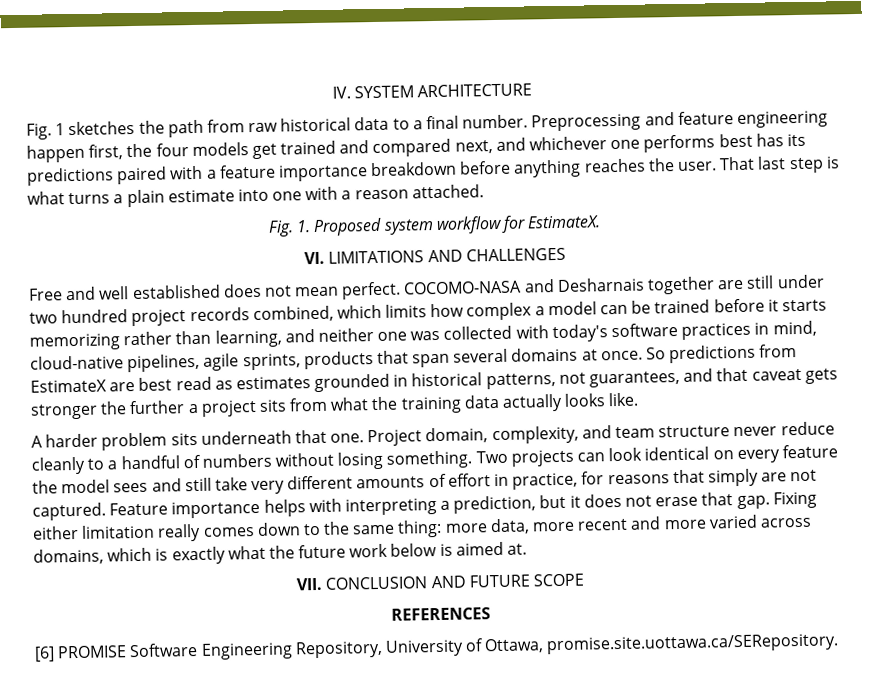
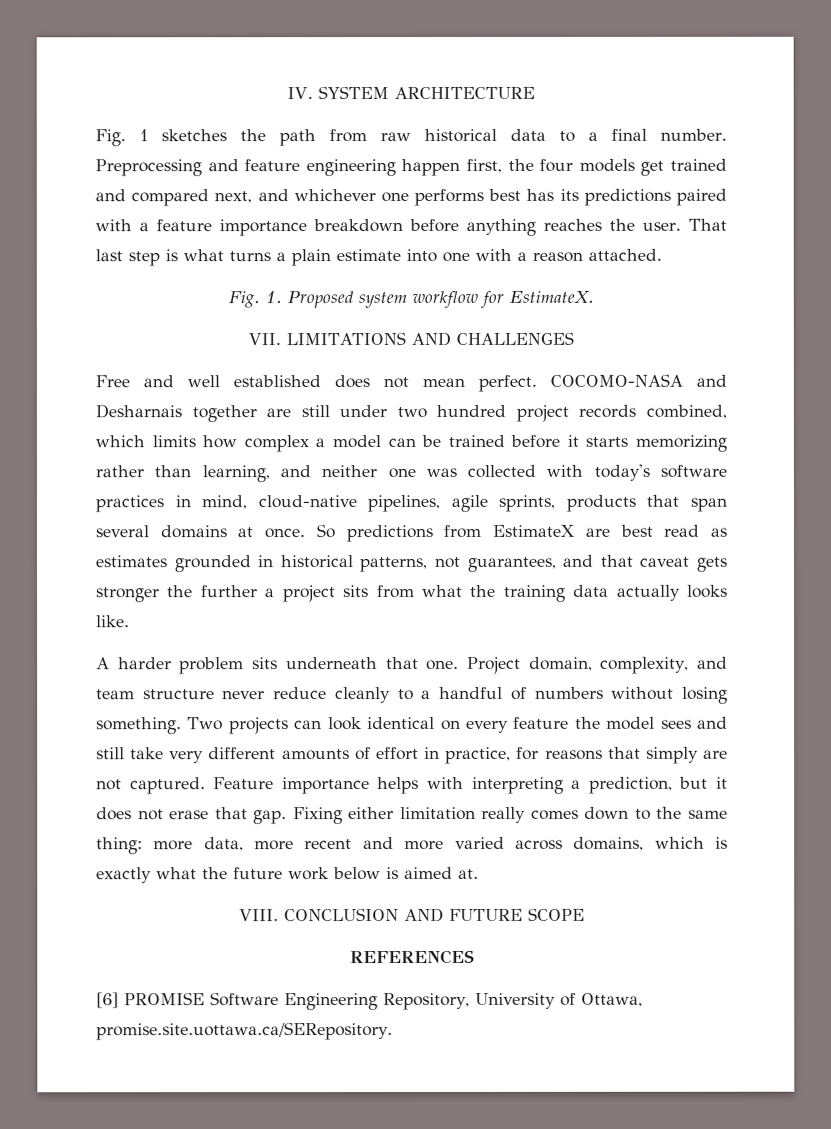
- VI. LIMITATIONS AND CHALLENGES
+ VII. LIMITATIONS AND CHALLENGES
- VII. CONCLUSION AND FUTURE SCOPE
+ VIII. CONCLUSION AND FUTURE SCOPE

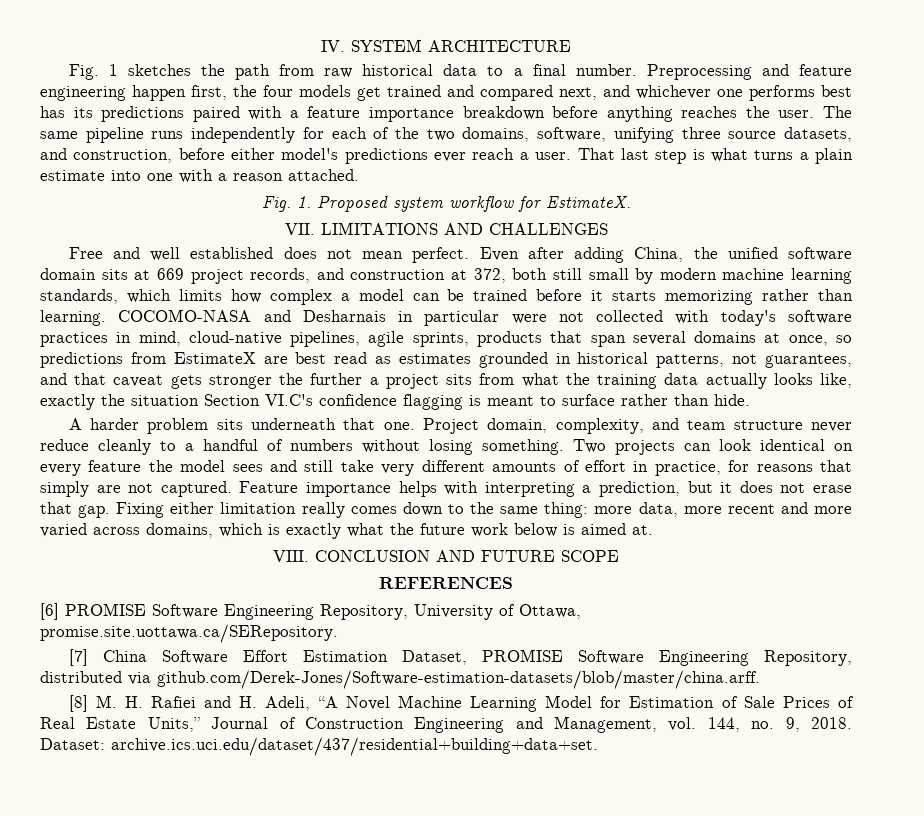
+ The same pipeline runs independently for each of the two domains, software, unifying three source datasets, and construction, before either model's predictions ever reach a user.
- COCOMO-NASA and Desharnais together are still under two hundred project records combined, which limits how complex a model can be trained before it starts memorizing rather than learning, and neither one was collected with today's software practices in mind, cloud-native pipelines, agile sprints, products that span several domains at once. So predictions from EstimateX are best read as estimates grounded in historical patterns, not guarantees, and that caveat gets stronger the further a project sits from what the training data actually looks like.
+ Even after adding China, the unified software domain sits at 669 project records, and construction at 372, both still small by modern machine learning standards, which limits how complex a model can be trained before it starts memorizing rather than learning. COCOMO-NASA and Desharnais in particular were not collected with today's software practices in mind, cloud-native pipelines, agile sprints, products that span several domains at once, so predictions from EstimateX are best read as estimates grounded in historical patterns, not guarantees, and that caveat gets stronger the further a project sits from what the training data actually looks like, exactly the situation Section VI.C's confidence flagging is meant to surface rather than hide.
+ [7] China Software Effort Estimation Dataset, PROMISE Software Engineering Repository, distributed via github.com/Derek-Jones/Software-estimation-datasets/blob/master/china.arff.
+ [8] M. H. Rafiei and H. Adeli, “A Novel Machine Learning Model for Estimation of Sale Prices of Real Estate Units,” Journal of Construction Engineering and Management, vol. 144, no. 9, 2018. Dataset: archive.ics.uci.edu/dataset/437/residential+building+data+set.

